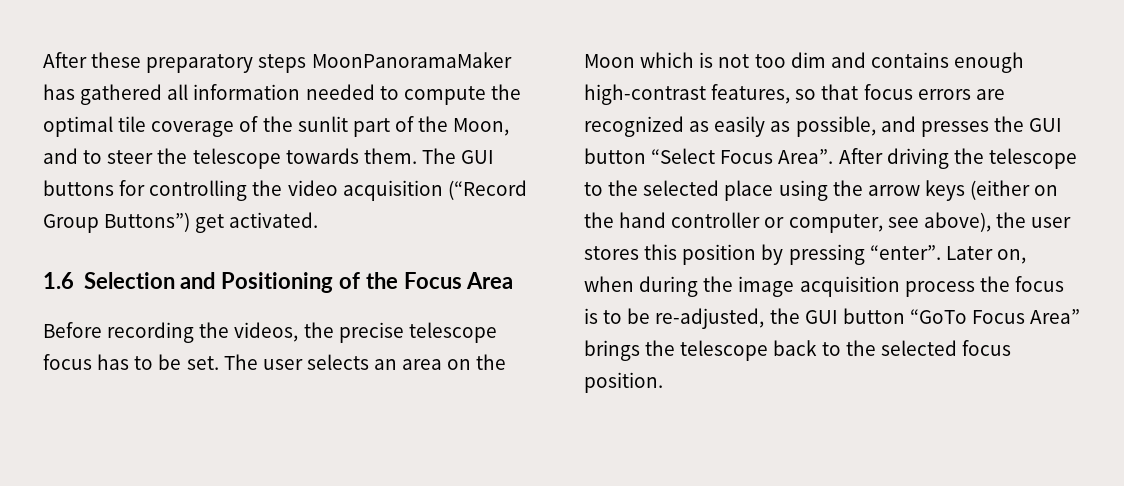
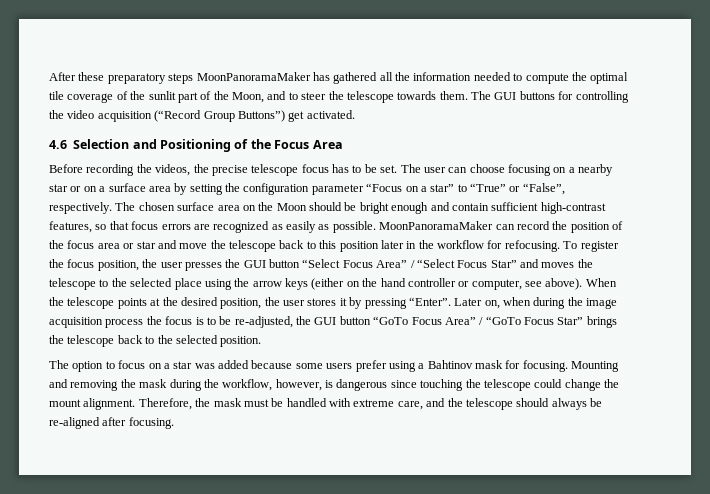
- After these preparatory steps MoonPanoramaMaker has gathered all information needed to compute the optimal tile coverage of the sunlit part of the Moon, and to steer the telescope towards them.
+ After these preparatory steps MoonPanoramaMaker has gathered all the information needed to compute the optimal tile coverage of the sunlit part of the Moon, and to steer the telescope towards them.
- 1.6 Selection and Positioning of the Focus Area
+ 4.6 Selection and Positioning of the Focus Area
- The user selects an area on the Moon which is not too dim and contains enough high-contrast features, so that focus errors are recognized as easily as possible, and presses the GUI button “Select Focus Area”. After driving the telescope to the selected place using the arrow keys (either on the hand controller or computer, see above), the user stores this position by pressing “enter”.
+ The user can choose focusing on a nearby star or on a surface area by setting the configuration parameter “Focus on a star” to “True” or “False”, respectively. The chosen surface area on the Moon should be bright enough and contain sufficient high-contrast features, so that focus errors are recognized as easily as possible. MoonPanoramaMaker can record the position of the focus area or star and move the telescope back to this position later in the workflow for refocusing. To register the focus position, the user presses the GUI button “Select Focus Area” / “Select Focus Star” and moves the telescope to the selected place using the arrow keys (either on the hand controller or computer, see above). When the telescope points at the desired position, the user stores it by pressing “Enter”.
- Later on, when during the image acquisition process the focus is to be re-adjusted, the GUI button “GoTo Focus Area” brings the telescope back to the selected focus position.
+ Later on, when during the image acquisition process the focus is to be re-adjusted, the GUI button “GoTo Focus Area” / “GoTo Focus Star” brings the telescope back to the selected position.
+ The option to focus on a star was added because some users prefer using a Bahtinov mask for focusing. Mounting and removing the mask during the workflow, however, is dangerous since touching the telescope could change the mount alignment. Therefore, the mask must be handled with extreme care, and the telescope should always be re-aligned after focusing.

